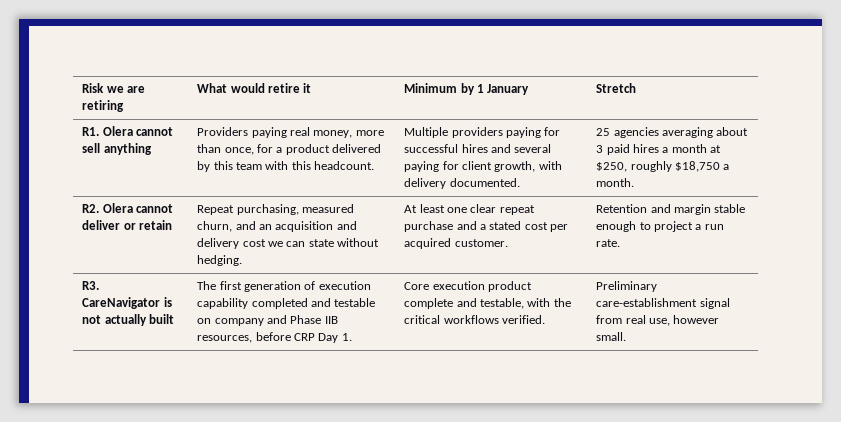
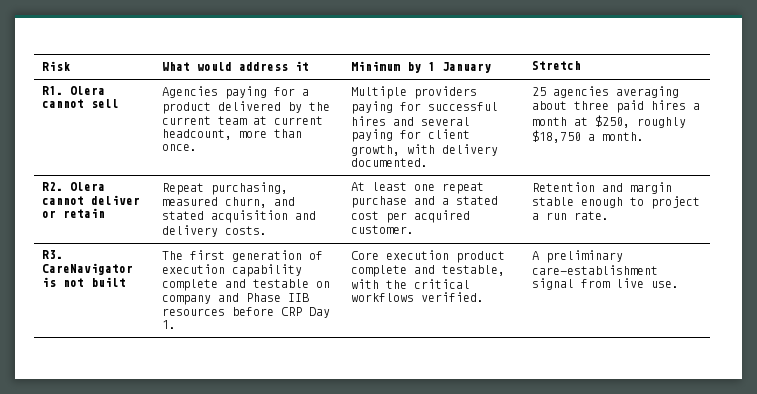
- Risk we are retiring | What would retire it | Minimum by 1 January | Stretch
+ Risk | What would address it | Minimum by 1 January | Stretch
- R1. Olera cannot sell anything | Providers paying real money, more than once, for a product delivered by this team with this headcount.
+ R1. Olera cannot sell | Agencies paying for a product delivered by the current team at current headcount, more than once.
- 25 agencies averaging about 3 paid hires a month at $250, roughly $18,750 a month.
+ 25 agencies averaging about three paid hires a month at $250, roughly $18,750 a month.
- Repeat purchasing, measured churn, and an acquisition and delivery cost we can state without hedging.
+ Repeat purchasing, measured churn, and stated acquisition and delivery costs.
- At least one clear repeat purchase and a stated cost per acquired customer.
+ At least one repeat purchase and a stated cost per acquired customer.
- R3. CareNavigator is not actually built
+ R3. CareNavigator is not built
- The first generation of execution capability completed and testable on company and Phase IIB resources, before CRP Day 1.
+ The first generation of execution capability complete and testable on company and Phase IIB resources before CRP Day 1.
- Preliminary care-establishment signal from real use, however small.
+ A preliminary care-establishment signal from live use.

